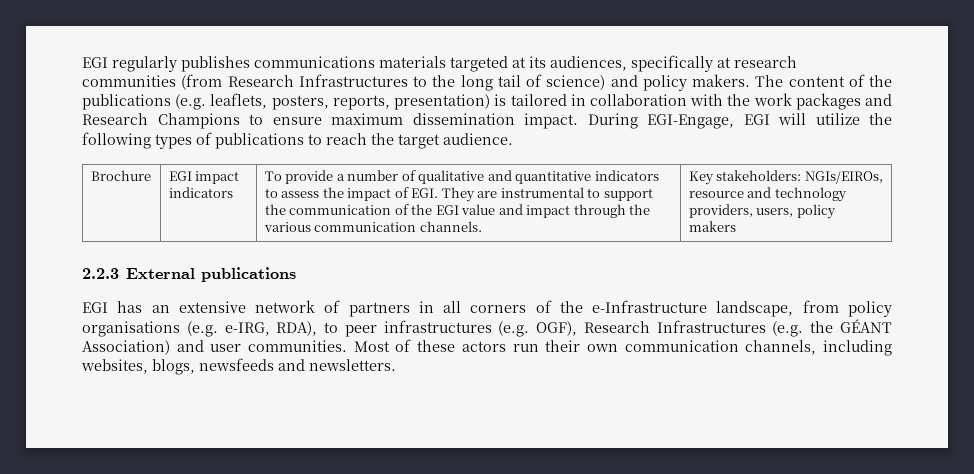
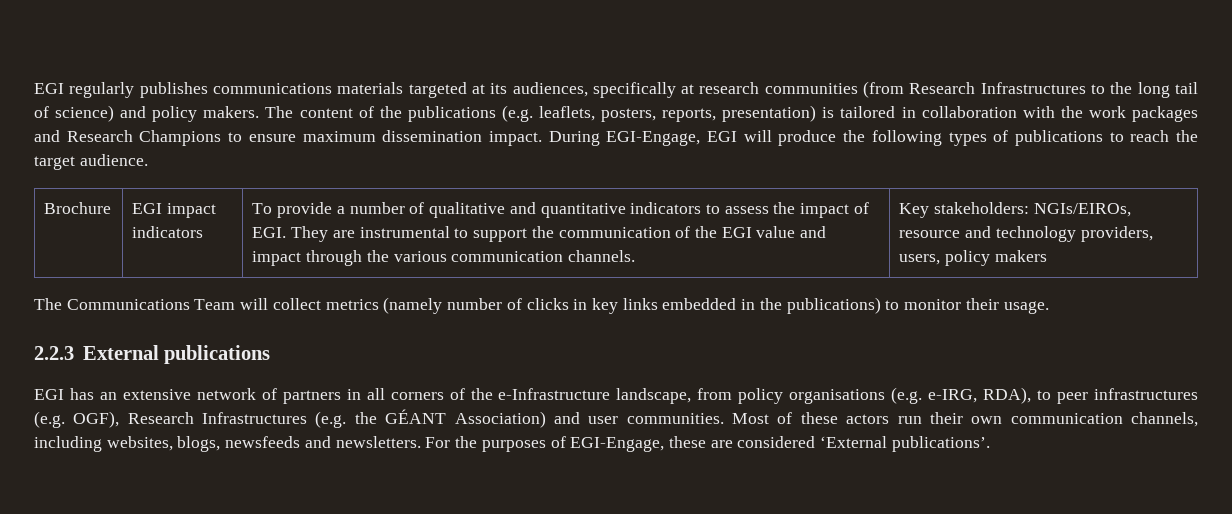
- During EGI-Engage, EGI will utilize the following types of publications to reach the target audience.
+ During EGI-Engage, EGI will produce the following types of publications to reach the target audience.
+ The Communications Team will collect metrics (namely number of clicks in key links embedded in the publications) to monitor their usage.
+ For the purposes of EGI-Engage, these are considered ‘External publications’.

